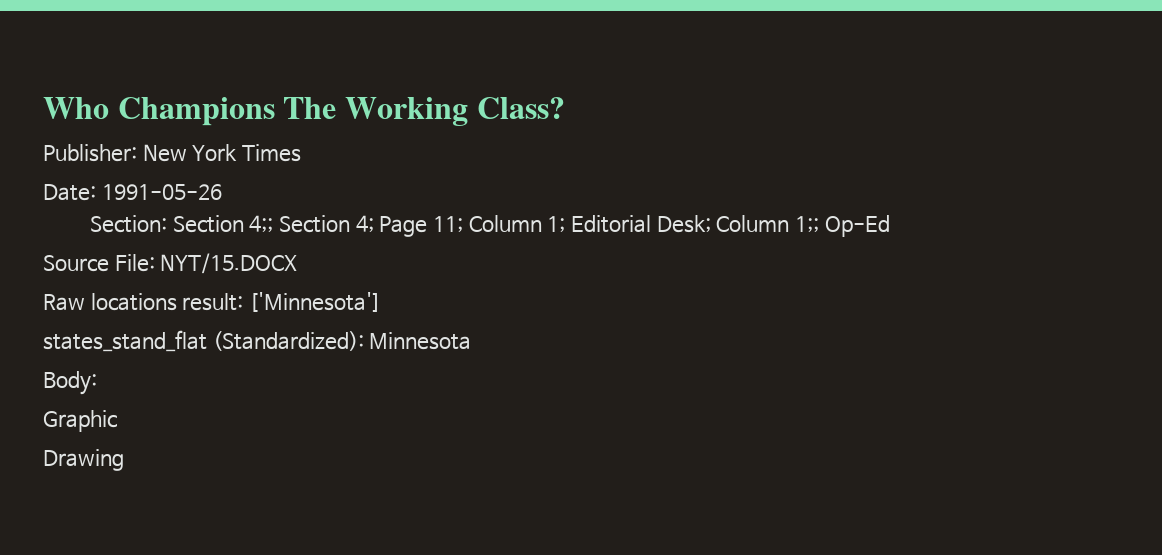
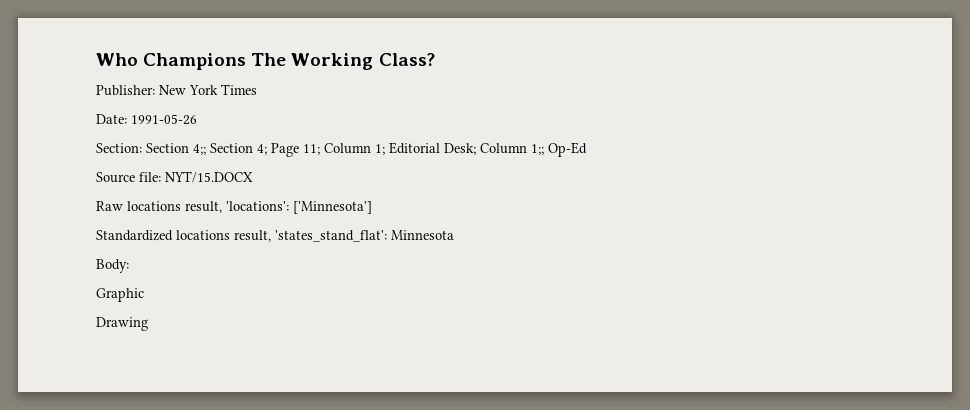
- Source File: NYT/15.DOCX
+ Source file: NYT/15.DOCX
- Raw locations result: ['Minnesota']
+ Raw locations result, 'locations': ['Minnesota']
- states_stand_flat (Standardized): Minnesota
+ Standardized locations result, 'states_stand_flat': Minnesota

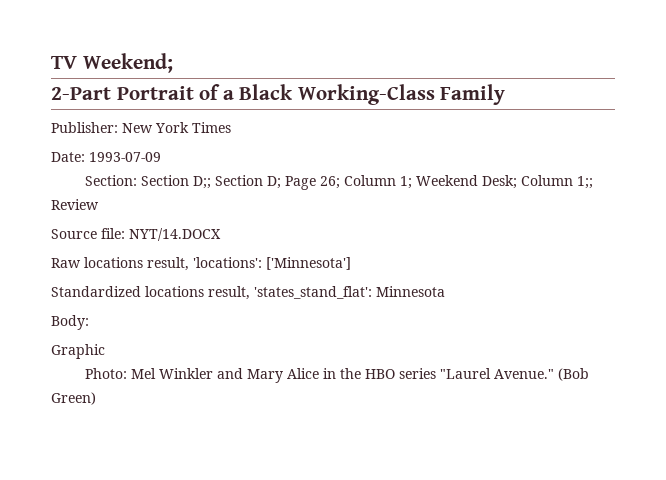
- Who Champions The Working Class?
+ TV Weekend;
+ 2-Part Portrait of a Black Working-Class Family
- Date: 1991-05-26
+ Date: 1993-07-09
- Section: Section 4;; Section 4; Page 11; Column 1; Editorial Desk; Column 1;; Op-Ed
+ Section: Section D;; Section D; Page 26; Column 1; Weekend Desk; Column 1;; Review
- Source file: NYT/15.DOCX
+ Source file: NYT/14.DOCX
- Drawing
+ Photo: Mel Winkler and Mary Alice in the HBO series "Laurel Avenue." (Bob Green)

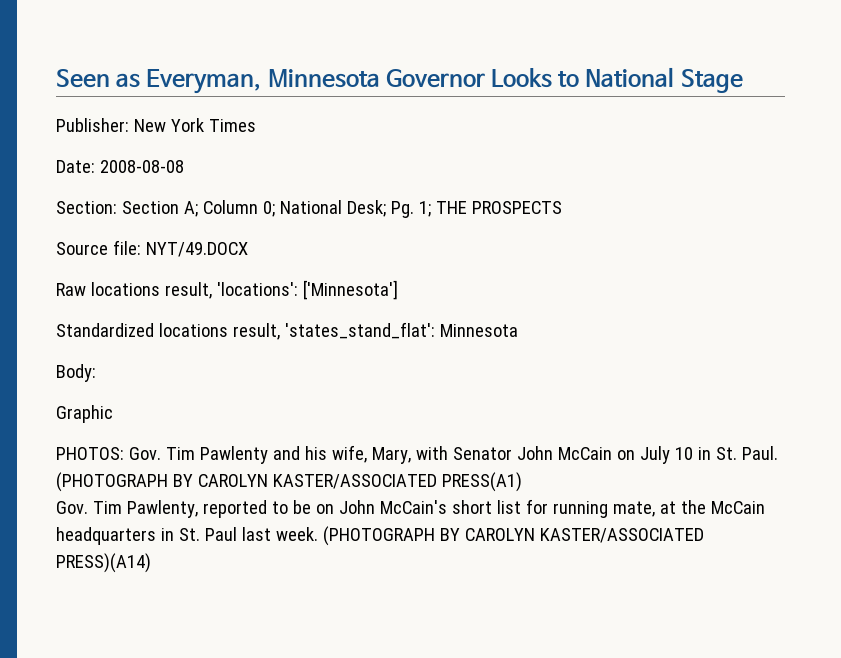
- TV Weekend;
- 2-Part Portrait of a Black Working-Class Family
+ Seen as Everyman, Minnesota Governor Looks to National Stage
- Date: 1993-07-09
+ Date: 2008-08-08
- Section: Section D;; Section D; Page 26; Column 1; Weekend Desk; Column 1;; Review
+ Section: Section A; Column 0; National Desk; Pg. 1; THE PROSPECTS
- Source file: NYT/14.DOCX
+ Source file: NYT/49.DOCX
- Photo: Mel Winkler and Mary Alice in the HBO series "Laurel Avenue." (Bob Green)
+ PHOTOS: Gov. Tim Pawlenty and his wife, Mary, with Senator John McCain on July 10 in St. Paul. (PHOTOGRAPH BY CAROLYN KASTER/ASSOCIATED PRESS(A1)
+ Gov. Tim Pawlenty, reported to be on John McCain's short list for running mate, at the McCain headquarters in St. Paul last week. (PHOTOGRAPH BY CAROLYN KASTER/ASSOCIATED PRESS)(A14)

